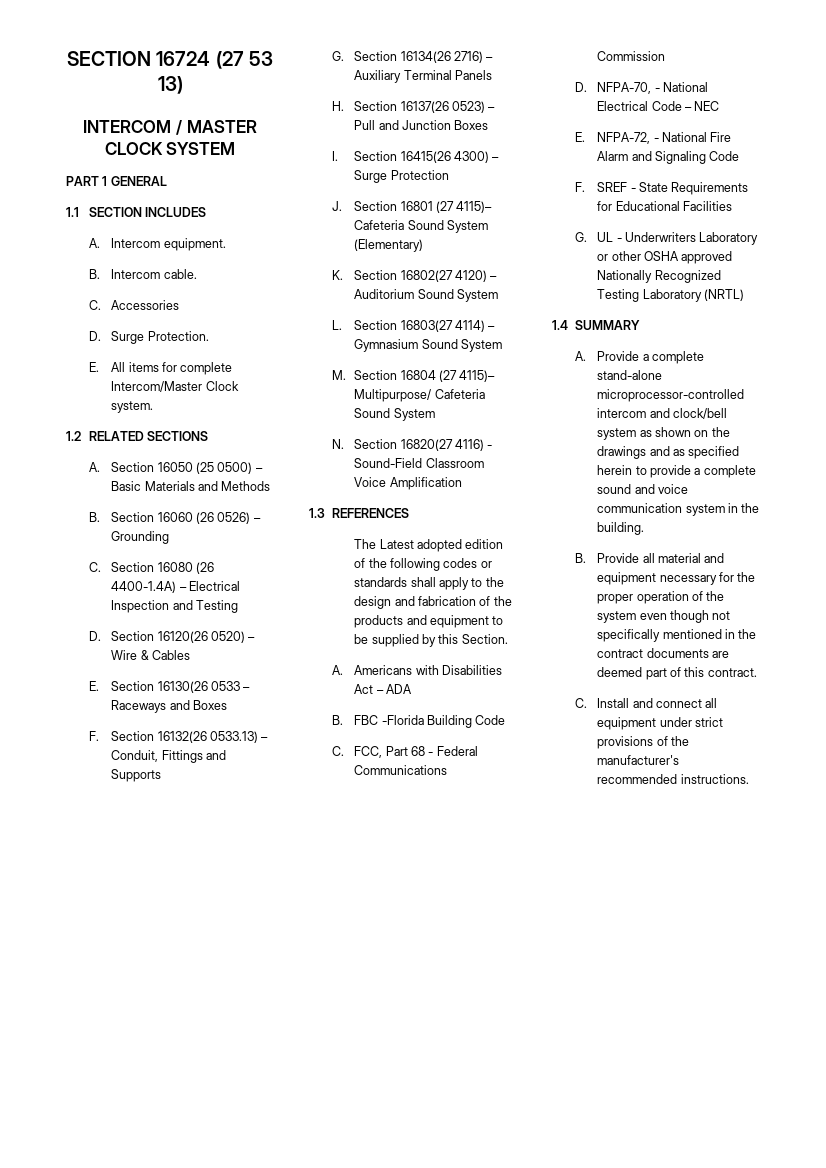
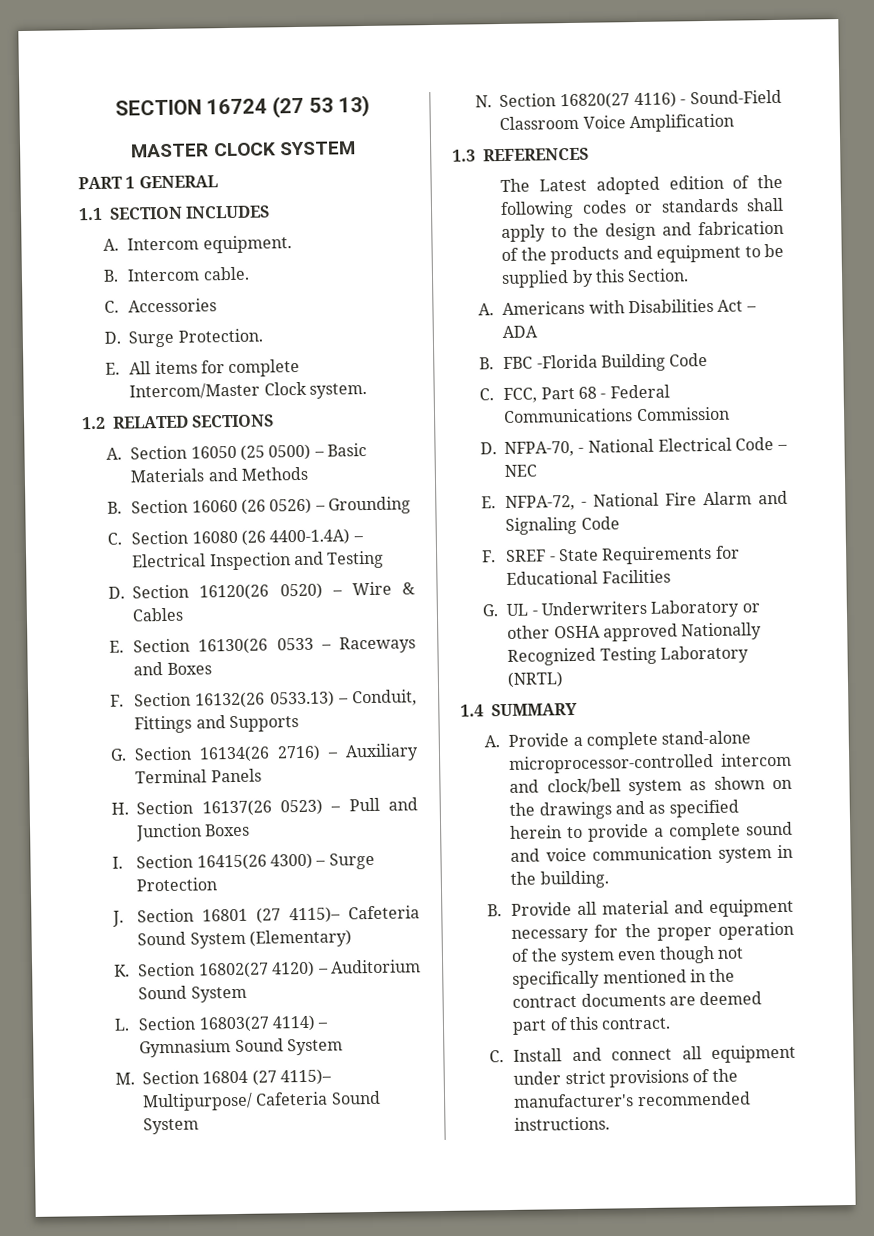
- INTERCOM / MASTER CLOCK SYSTEM
+ MASTER CLOCK SYSTEM

